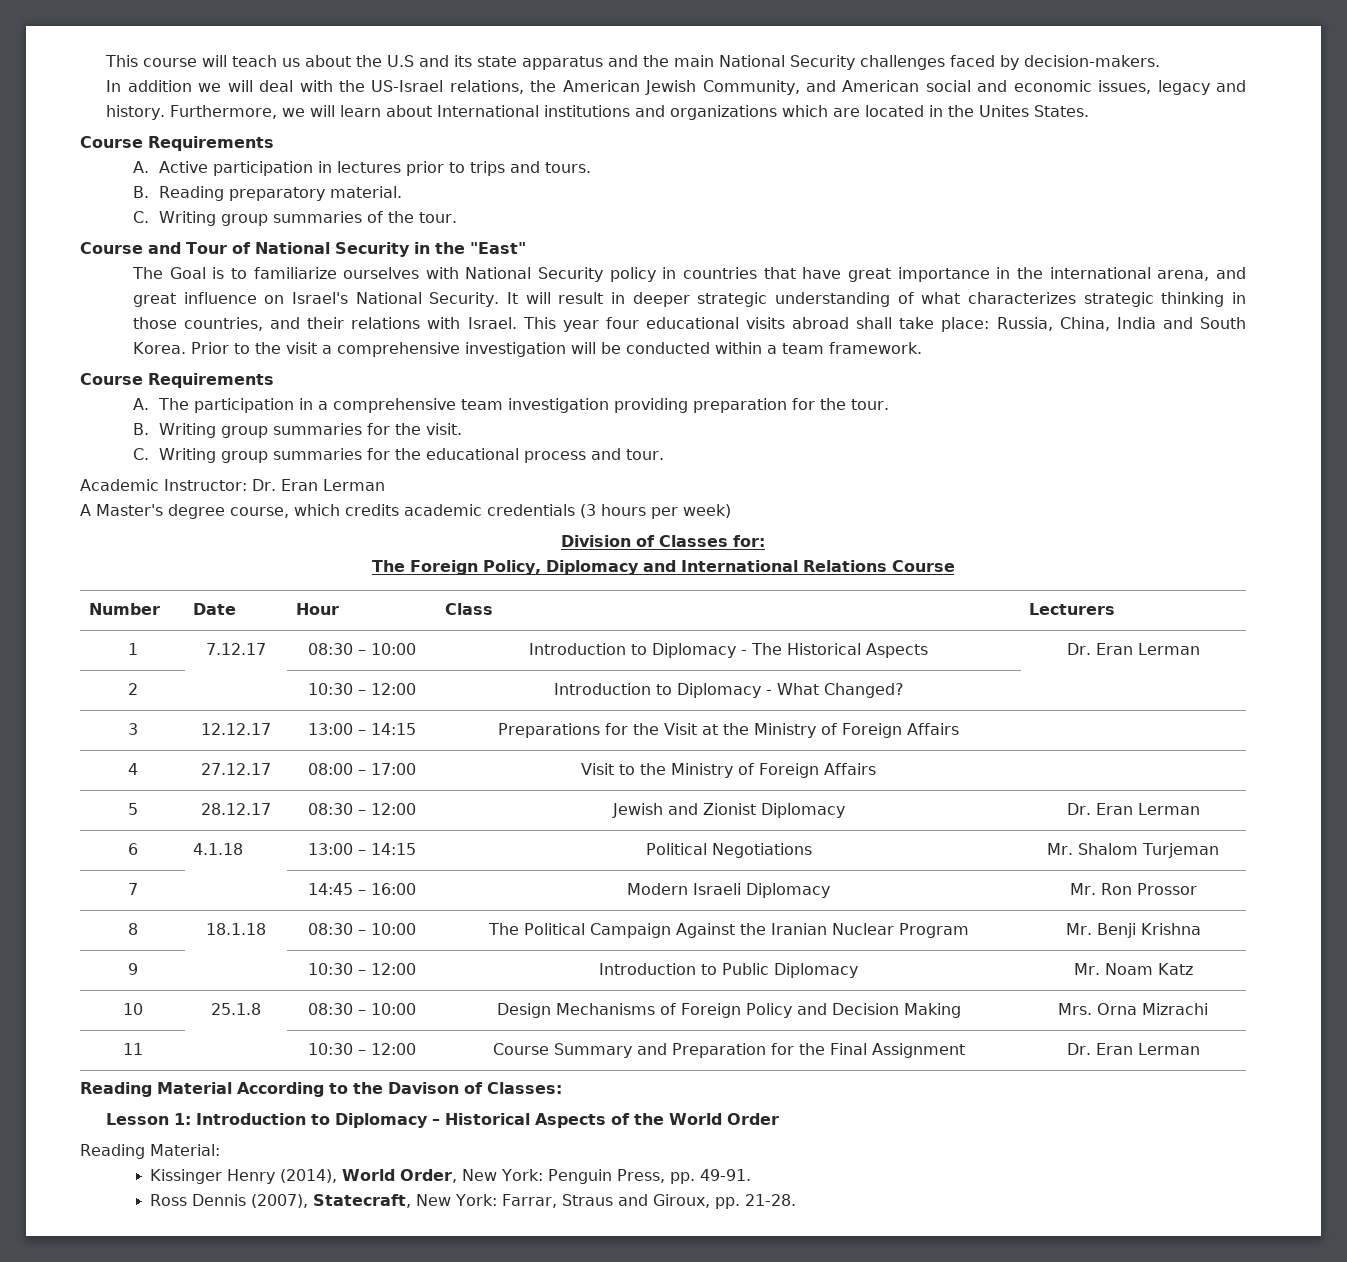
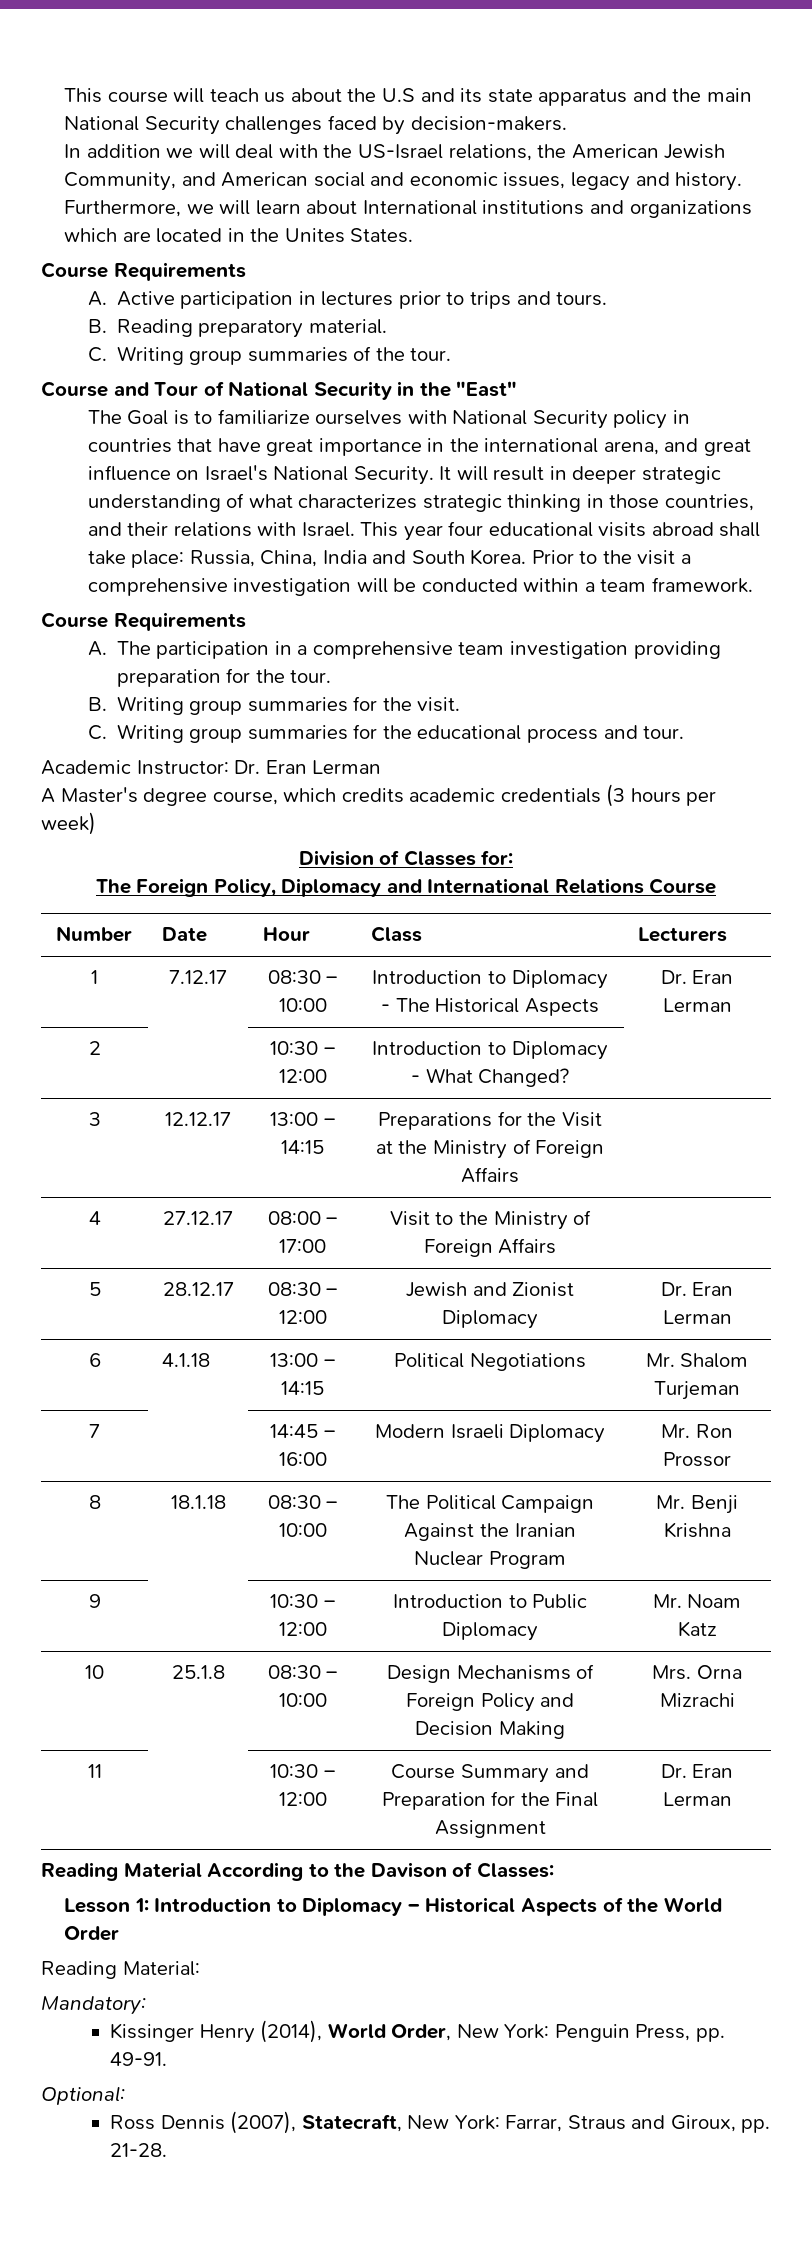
+ Mandatory:
+ Optional:

